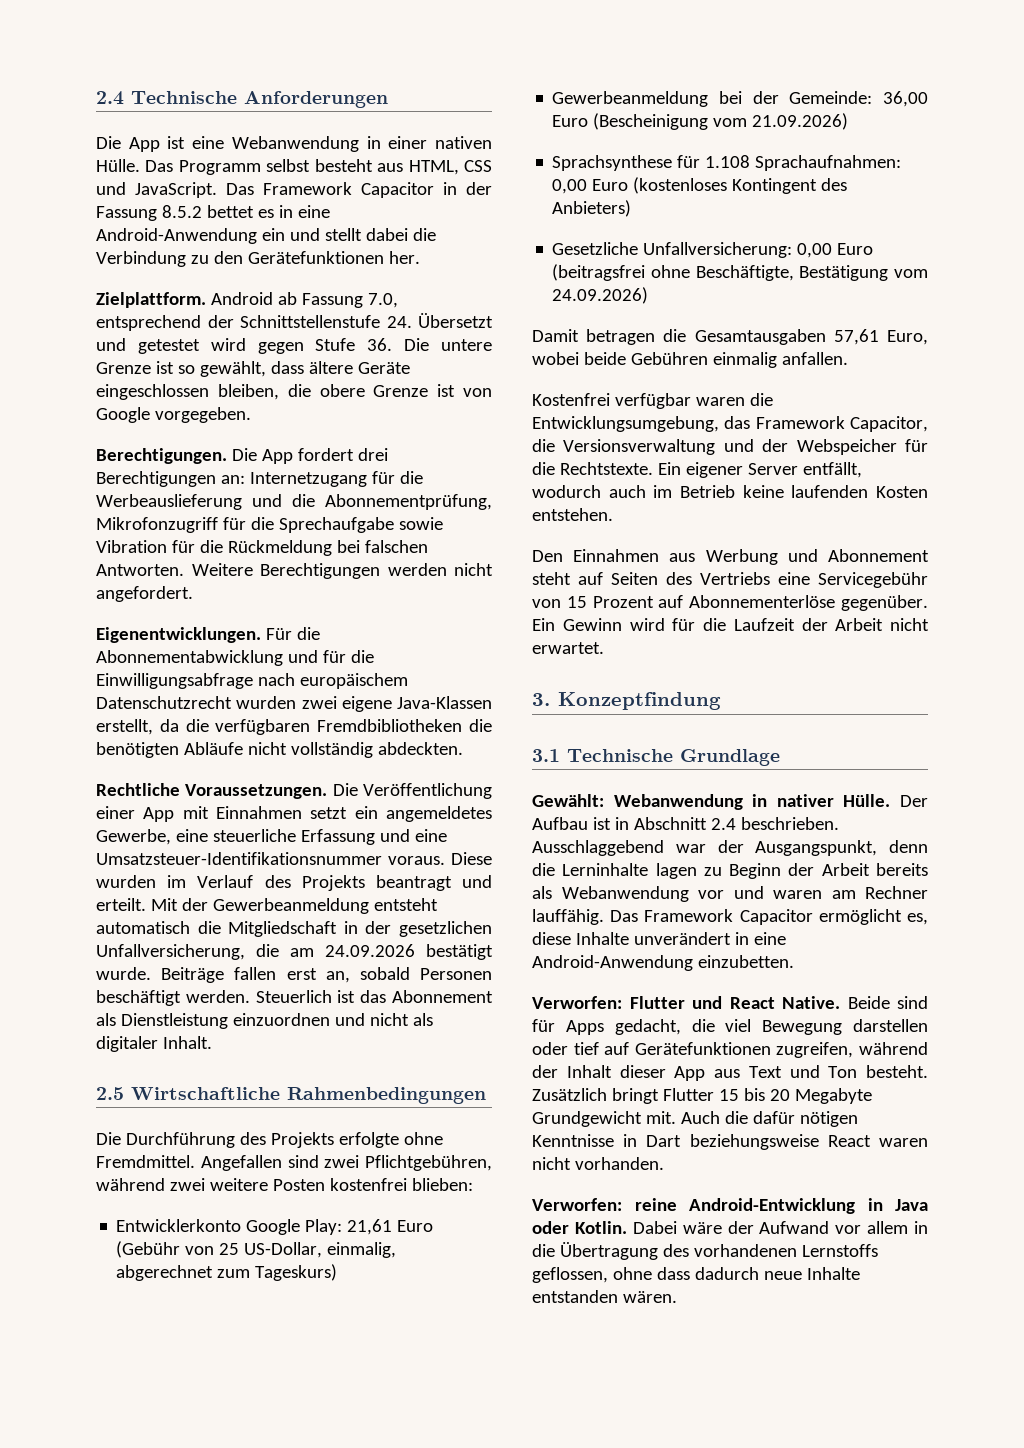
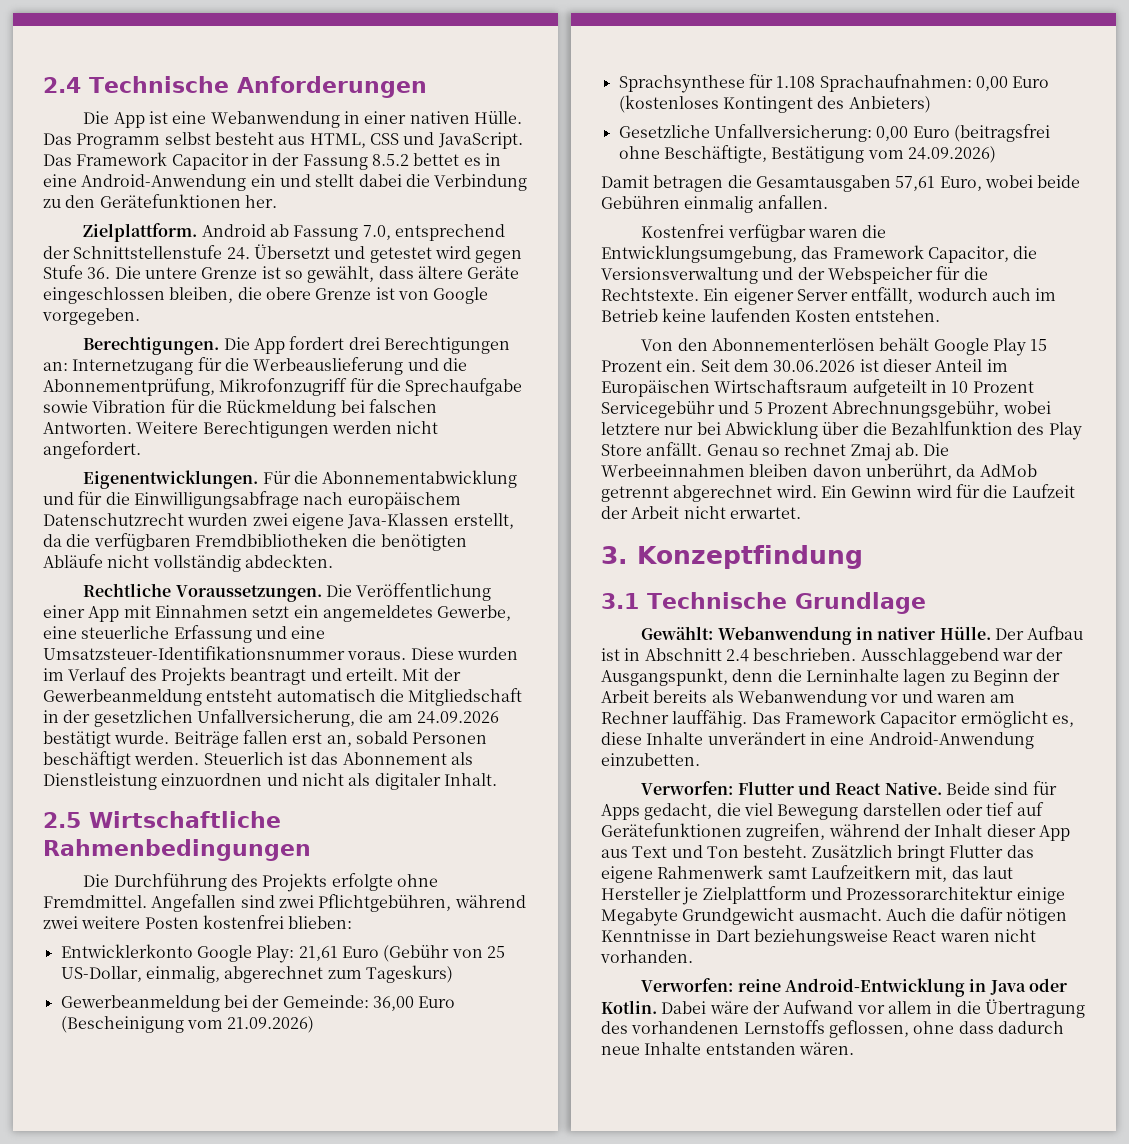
- Den Einnahmen aus Werbung und Abonnement steht auf Seiten des Vertriebs eine Servicegebühr von 15 Prozent auf Abonnementerlöse gegenüber.
+ Von den Abonnementerlösen behält Google Play 15 Prozent ein. Seit dem 30.06.2026 ist dieser Anteil im Europäischen Wirtschaftsraum aufgeteilt in 10 Prozent Servicegebühr und 5 Prozent Abrechnungsgebühr, wobei letztere nur bei Abwicklung über die Bezahlfunktion des Play Store anfällt. Genau so rechnet Zmaj ab. Die Werbeeinnahmen bleiben davon unberührt, da AdMob getrennt abgerechnet wird.
- Zusätzlich bringt Flutter 15 bis 20 Megabyte Grundgewicht mit.
+ Zusätzlich bringt Flutter das eigene Rahmenwerk samt Laufzeitkern mit, das laut Hersteller je Zielplattform und Prozessorarchitektur einige Megabyte Grundgewicht ausmacht.

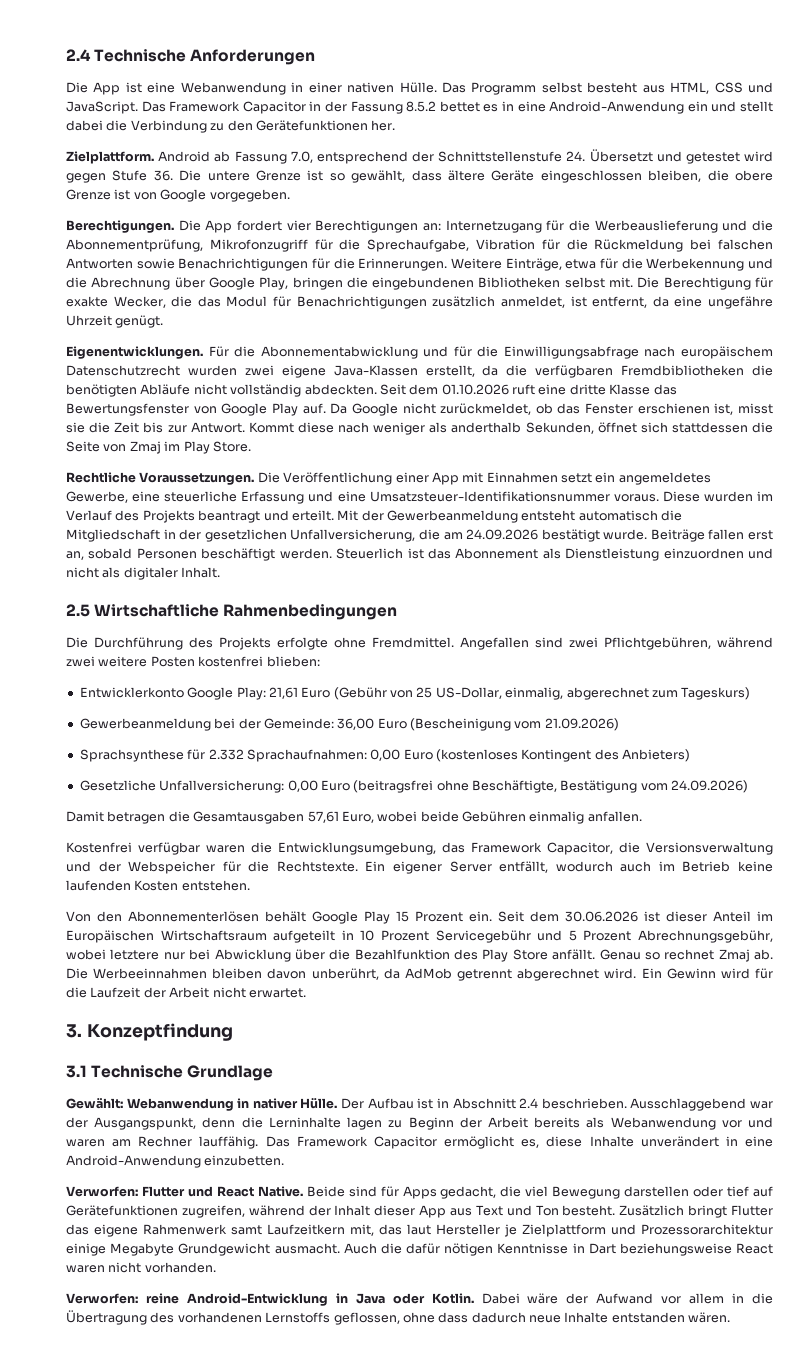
- Die App fordert drei Berechtigungen an: Internetzugang für die Werbeauslieferung und die Abonnementprüfung, Mikrofonzugriff für die Sprechaufgabe sowie Vibration für die Rückmeldung bei falschen Antworten. Weitere Berechtigungen werden nicht angefordert.
+ Die App fordert vier Berechtigungen an: Internetzugang für die Werbeauslieferung und die Abonnementprüfung, Mikrofonzugriff für die Sprechaufgabe, Vibration für die Rückmeldung bei falschen Antworten sowie Benachrichtigungen für die Erinnerungen. Weitere Einträge, etwa für die Werbekennung und die Abrechnung über Google Play, bringen die eingebundenen Bibliotheken selbst mit. Die Berechtigung für exakte Wecker, die das Modul für Benachrichtigungen zusätzlich anmeldet, ist entfernt, da eine ungefähre Uhrzeit genügt.
+ Seit dem 01.10.2026 ruft eine dritte Klasse das Bewertungsfenster von Google Play auf. Da Google nicht zurückmeldet, ob das Fenster erschienen ist, misst sie die Zeit bis zur Antwort. Kommt diese nach weniger als anderthalb Sekunden, öffnet sich stattdessen die Seite von Zmaj im Play Store.
- Sprachsynthese für 1.108 Sprachaufnahmen: 0,00 Euro (kostenloses Kontingent des Anbieters)
+ Sprachsynthese für 2.332 Sprachaufnahmen: 0,00 Euro (kostenloses Kontingent des Anbieters)

